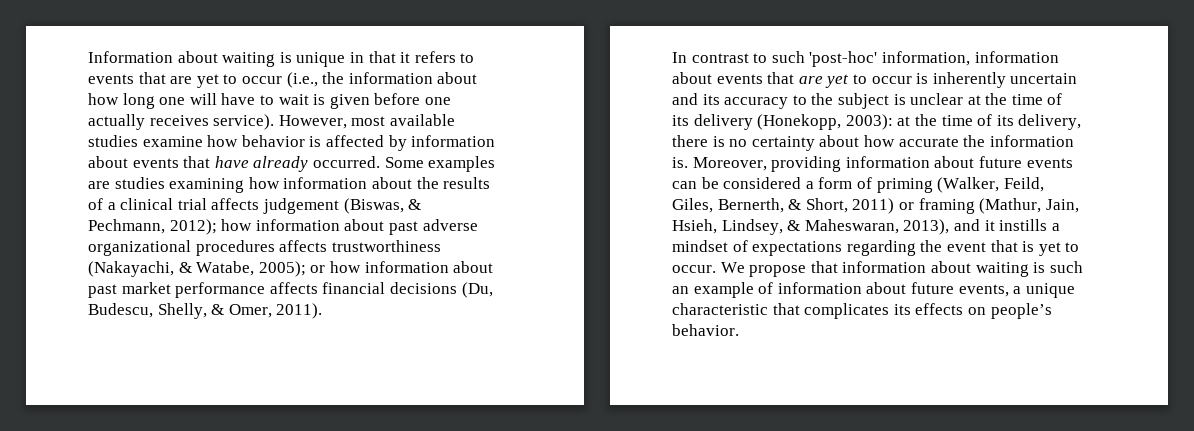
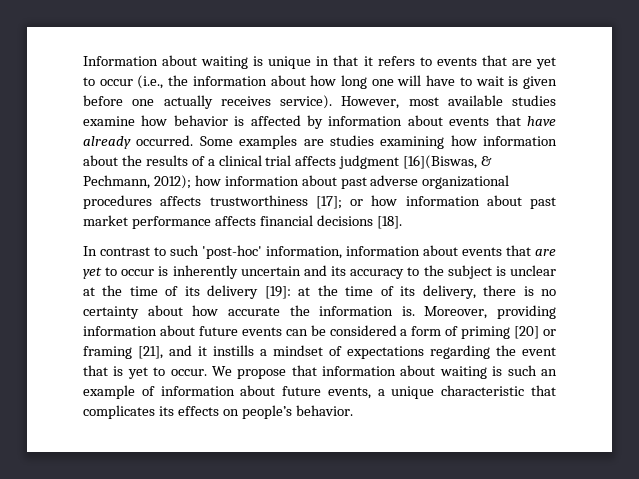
- Some examples are studies examining how information about the results of a clinical trial affects judgement (Biswas, & Pechmann, 2012); how information about past adverse organizational procedures affects trustworthiness (Nakayachi, & Watabe, 2005); or how information about past market performance affects financial decisions (Du, Budescu, Shelly, & Omer, 2011).
+ Some examples are studies examining how information about the results of a clinical trial affects judgment [16](Biswas, & Pechmann, 2012); how information about past adverse organizational procedures affects trustworthiness [17]; or how information about past market performance affects financial decisions [18].
- In contrast to such 'post-hoc' information, information about events that are yet to occur is inherently uncertain and its accuracy to the subject is unclear at the time of its delivery (Honekopp, 2003): at the time of its delivery, there is no certainty about how accurate the information is.
+ In contrast to such 'post-hoc' information, information about events that are yet to occur is inherently uncertain and its accuracy to the subject is unclear at the time of its delivery [19]: at the time of its delivery, there is no certainty about how accurate the information is.
- Moreover, providing information about future events can be considered a form of priming (Walker, Feild, Giles, Bernerth, & Short, 2011) or framing (Mathur, Jain, Hsieh, Lindsey, & Maheswaran, 2013), and it instills a mindset of expectations regarding the event that is yet to occur.
+ Moreover, providing information about future events can be considered a form of priming [20] or framing [21], and it instills a mindset of expectations regarding the event that is yet to occur.

